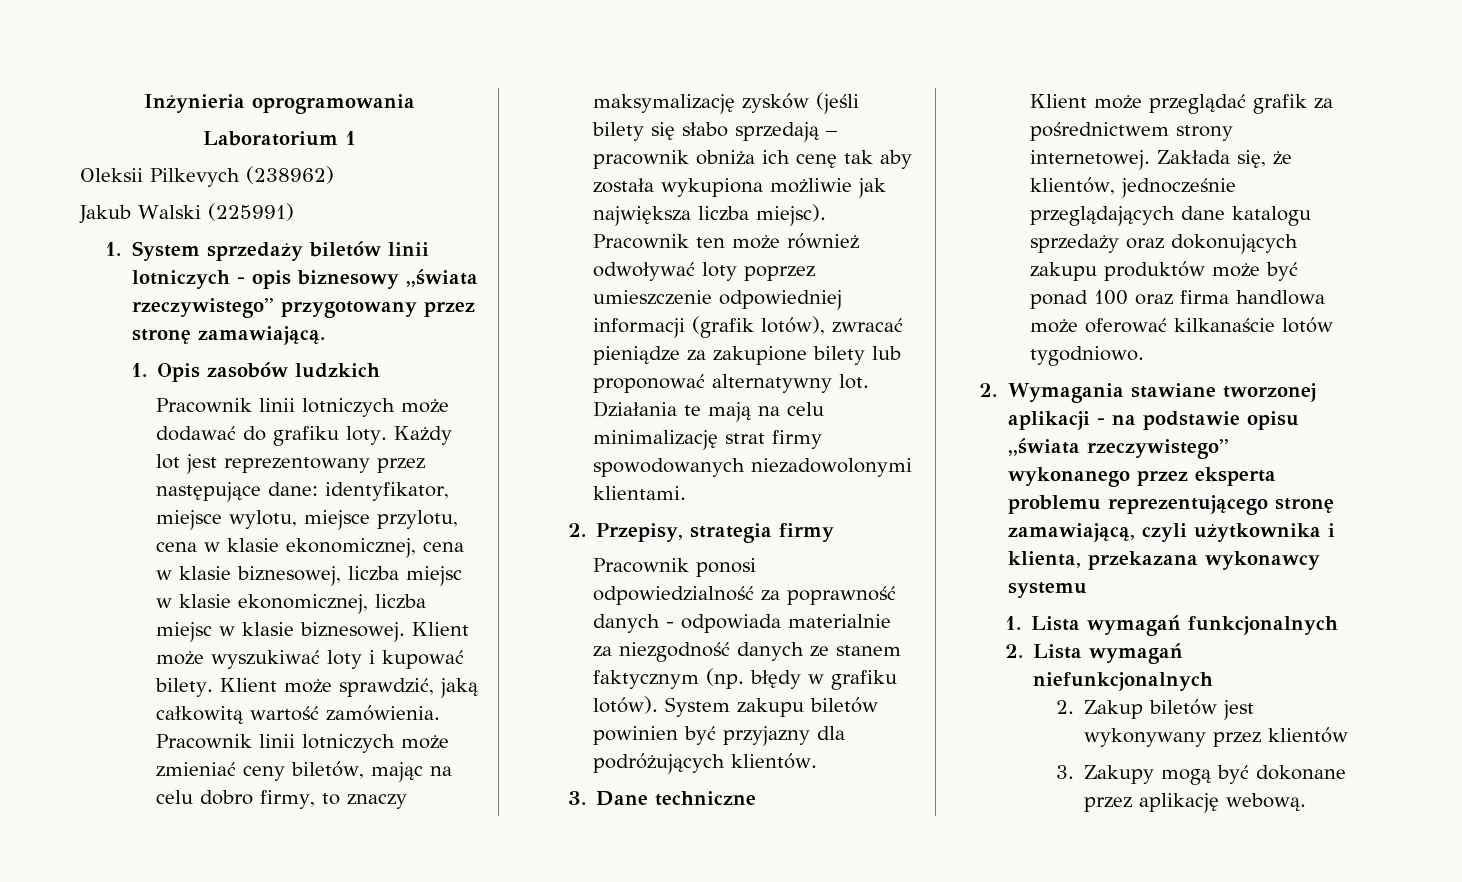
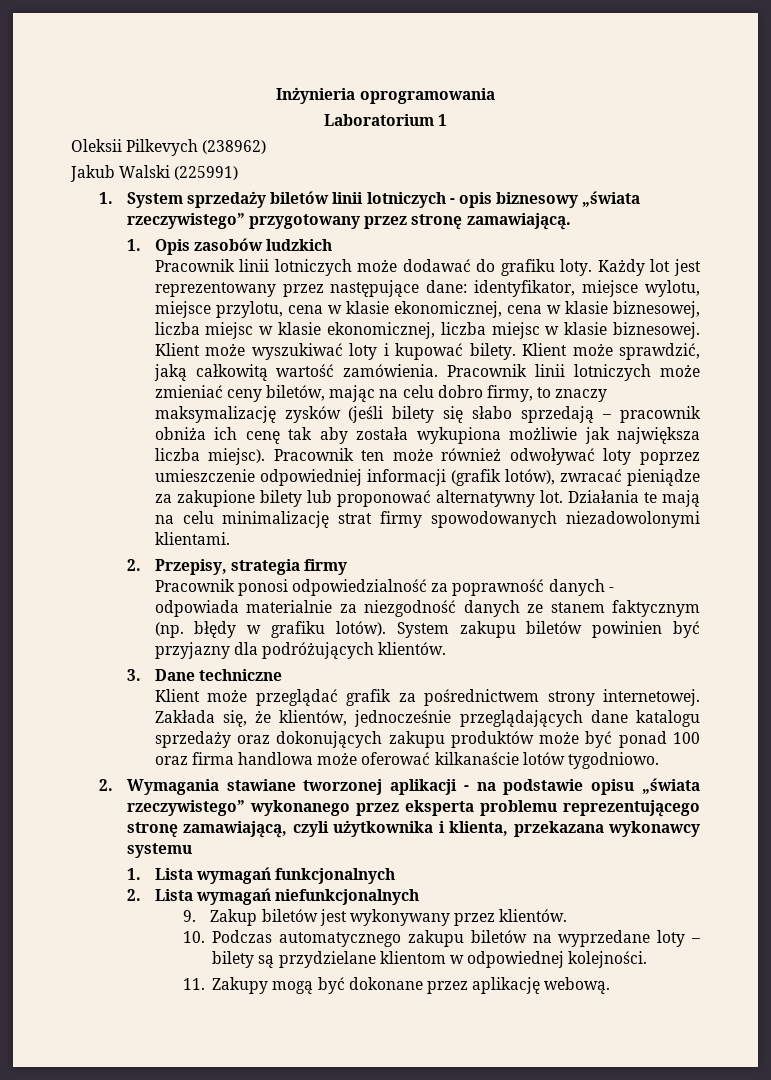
- 2. Zakup biletów jest wykonywany przez klientów
- 3. Zakupy mogą być dokonane przez aplikację webową.
+ 9. Zakup biletów jest wykonywany przez klientów.
+ 10. Podczas automatycznego zakupu biletów na wyprzedane loty – bilety są przydzielane klientom w odpowiednej kolejności.
+ 11. Zakupy mogą być dokonane przez aplikację webową.

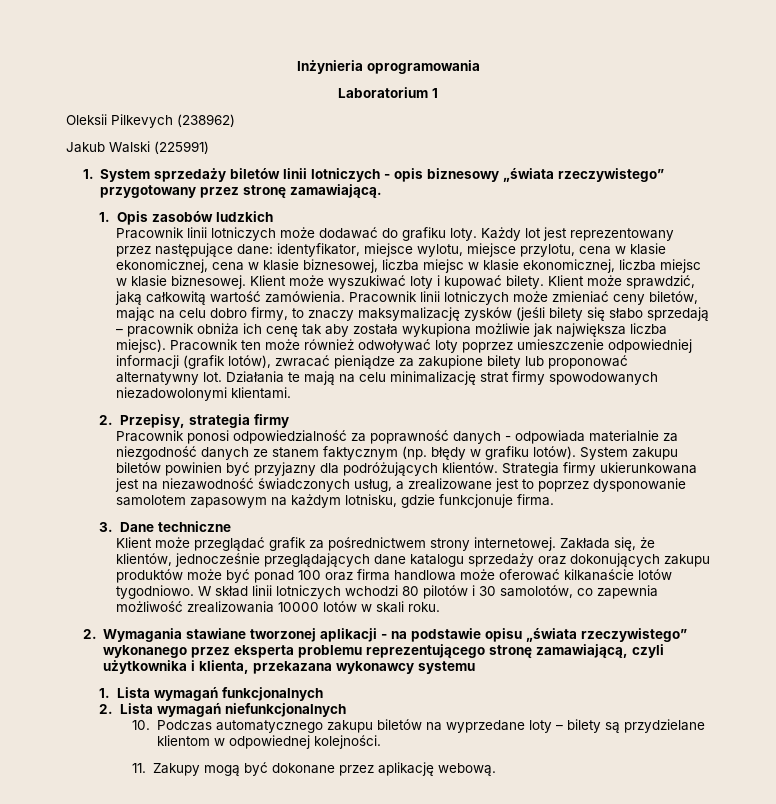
+ Strategia firmy ukierunkowana jest na niezawodność świadczonych usług, a zrealizowane jest to poprzez dysponowanie samolotem zapasowym na każdym lotnisku, gdzie funkcjonuje firma.
+ W skład linii lotniczych wchodzi 80 pilotów i 30 samolotów, co zapewnia możliwość zrealizowania 10000 lotów w skali roku.
- 9. Zakup biletów jest wykonywany przez klientów.

